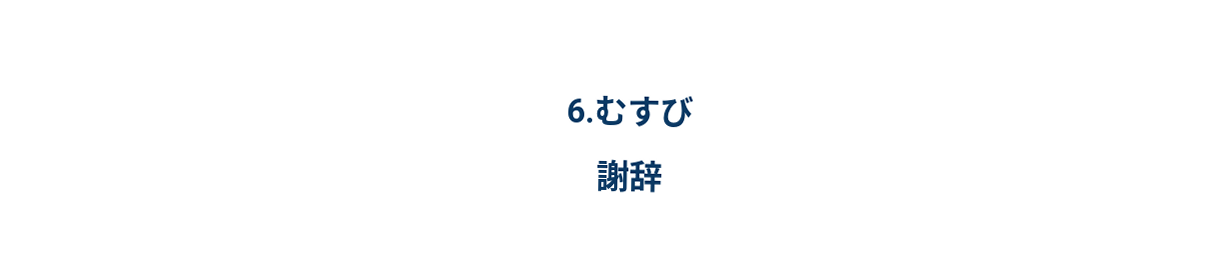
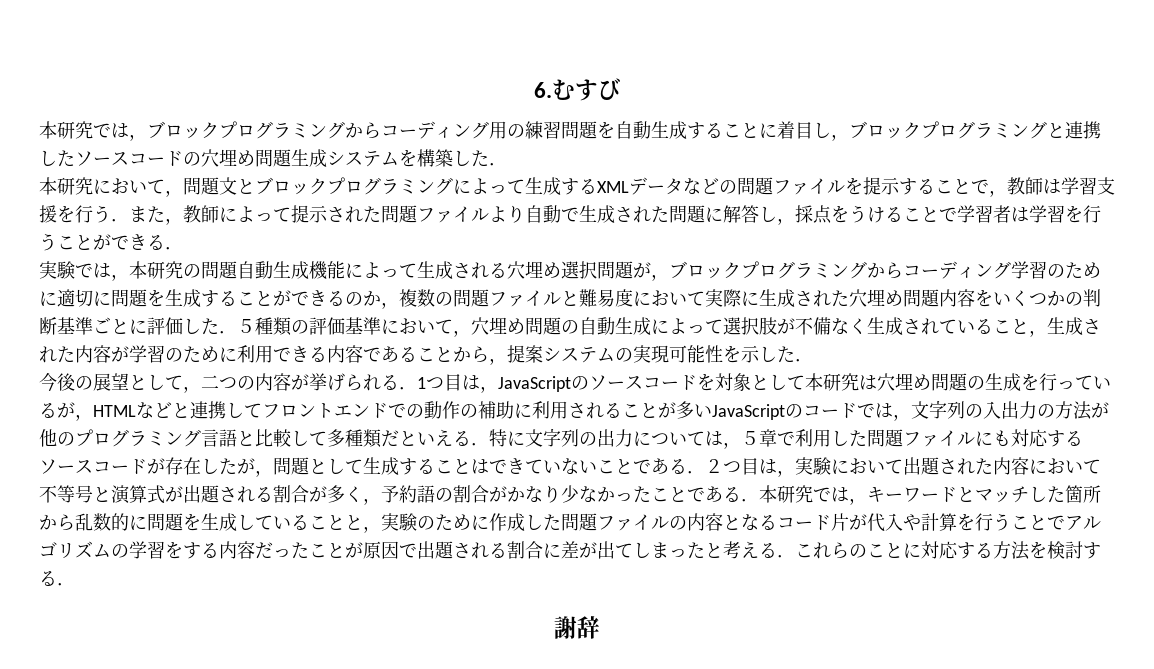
+ 本研究では，ブロックプログラミングからコーディング用の練習問題を自動生成することに着目し，ブロックプログラミングと連携したソースコードの穴埋め問題生成システムを構築した．
+ 本研究において，問題文とブロックプログラミングによって生成するXMLデータなどの問題ファイルを提示することで，教師は学習支援を行う．また，教師によって提示された問題ファイルより自動で生成された問題に解答し，採点をうけることで学習者は学習を行うことができる．
+ 実験では，本研究の問題自動生成機能によって生成される穴埋め選択問題が，ブロックプログラミングからコーディング学習のために適切に問題を生成することができるのか，複数の問題ファイルと難易度において実際に生成された穴埋め問題内容をいくつかの判断基準ごとに評価した．５種類の評価基準において，穴埋め問題の自動生成によって選択肢が不備なく生成されていること，生成された内容が学習のために利用できる内容であることから，提案システムの実現可能性を示した．
+ 今後の展望として，二つの内容が挙げられる．1つ目は，JavaScriptのソースコードを対象として本研究は穴埋め問題の生成を行っているが，HTMLなどと連携してフロントエンドでの動作の補助に利用されることが多いJavaScriptのコードでは，文字列の入出力の方法が他のプログラミング言語と比較して多種類だといえる．特に文字列の出力については，５章で利用した問題ファイルにも対応するソースコードが存在したが，問題として生成することはできていないことである．２つ目は，実験において出題された内容において不等号と演算式が出題される割合が多く，予約語の割合がかなり少なかったことである．本研究では，キーワードとマッチした箇所から乱数的に問題を生成していることと，実験のために作成した問題ファイルの内容となるコード片が代入や計算を行うことでアルゴリズムの学習をする内容だったことが原因で出題される割合に差が出てしまったと考える．これらのことに対応する方法を検討する．

